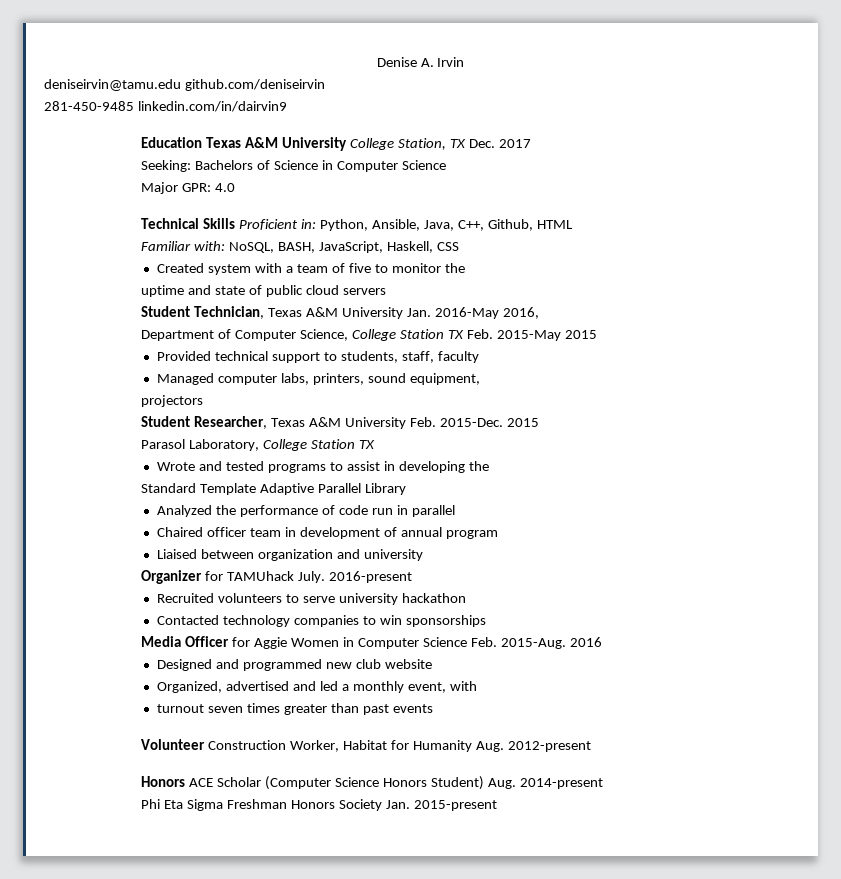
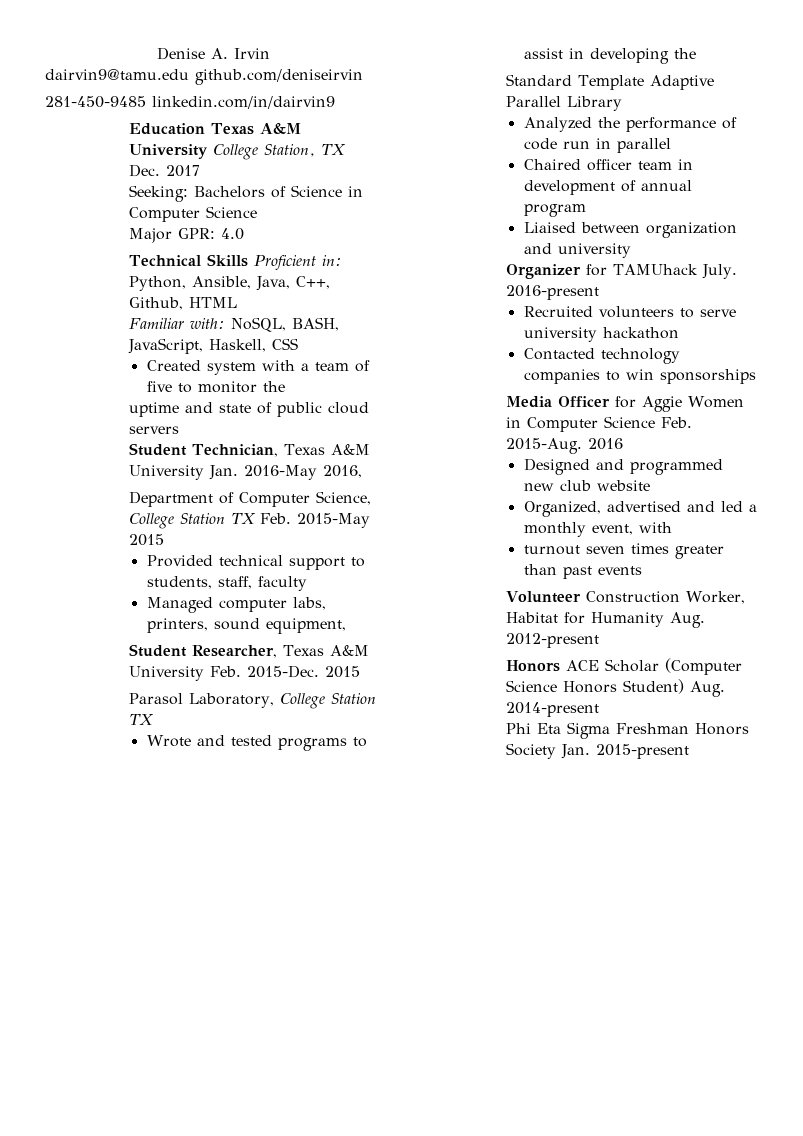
- deniseirvin@tamu.edu github.com/deniseirvin
+ dairvin9@tamu.edu github.com/deniseirvin
- projectors

